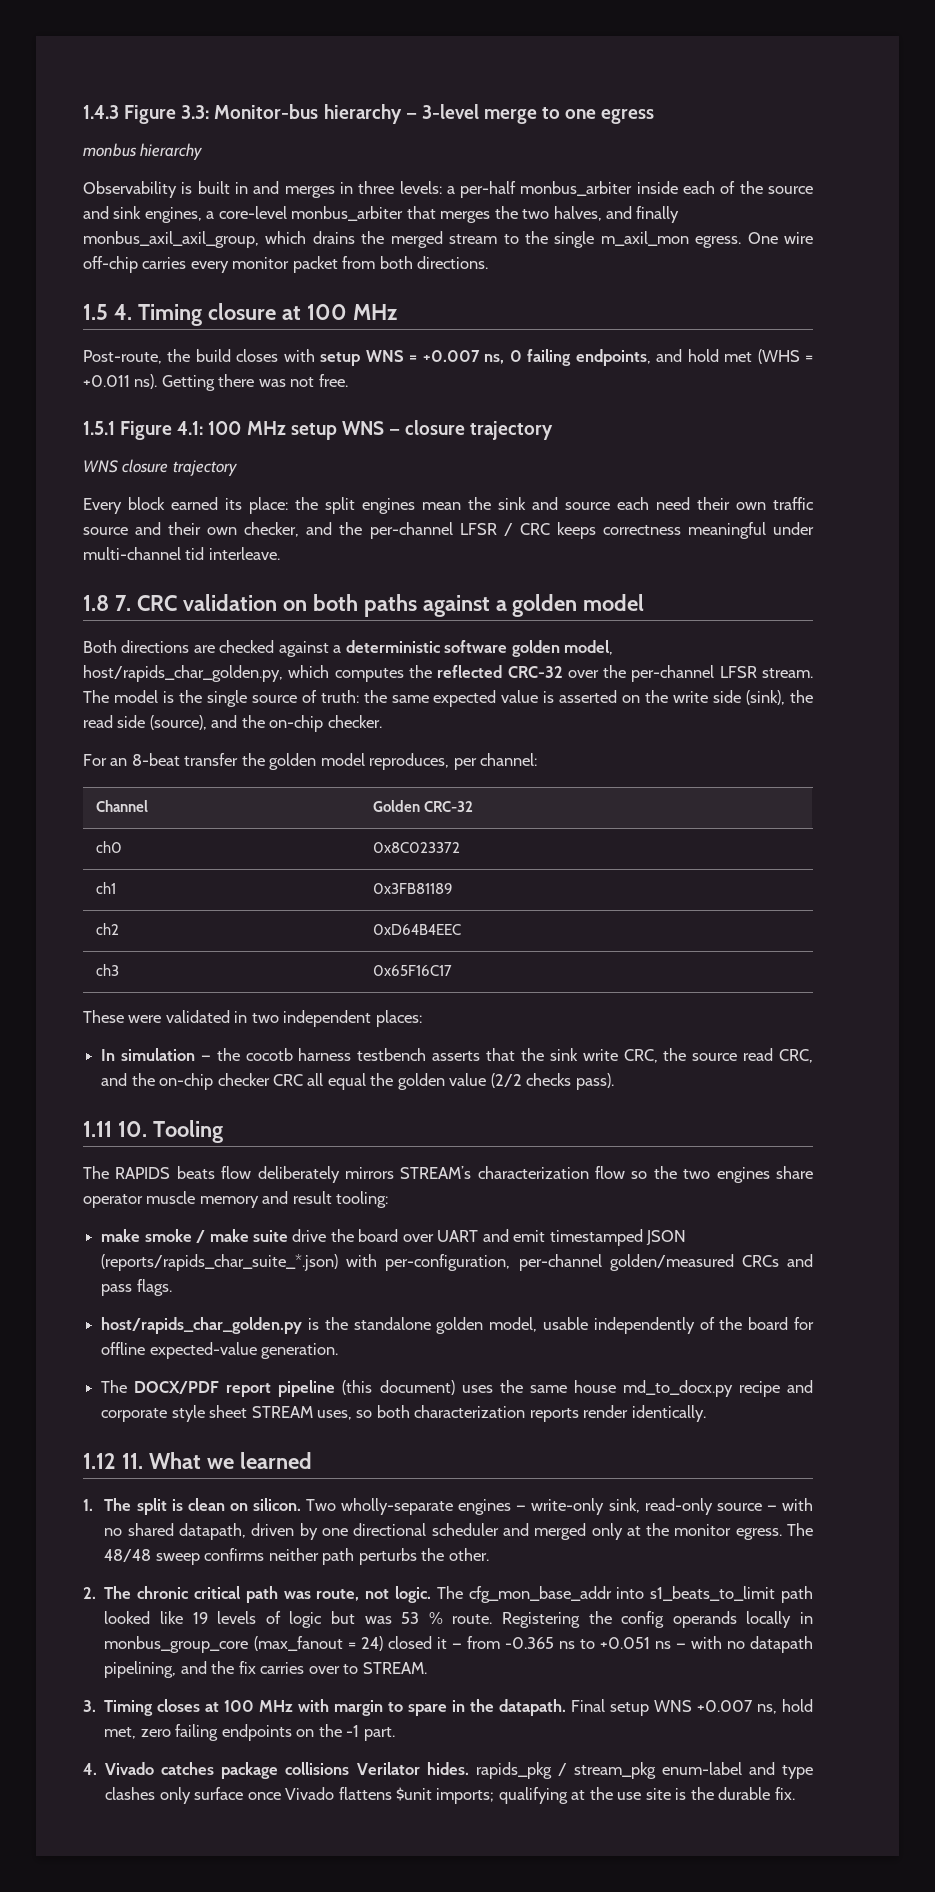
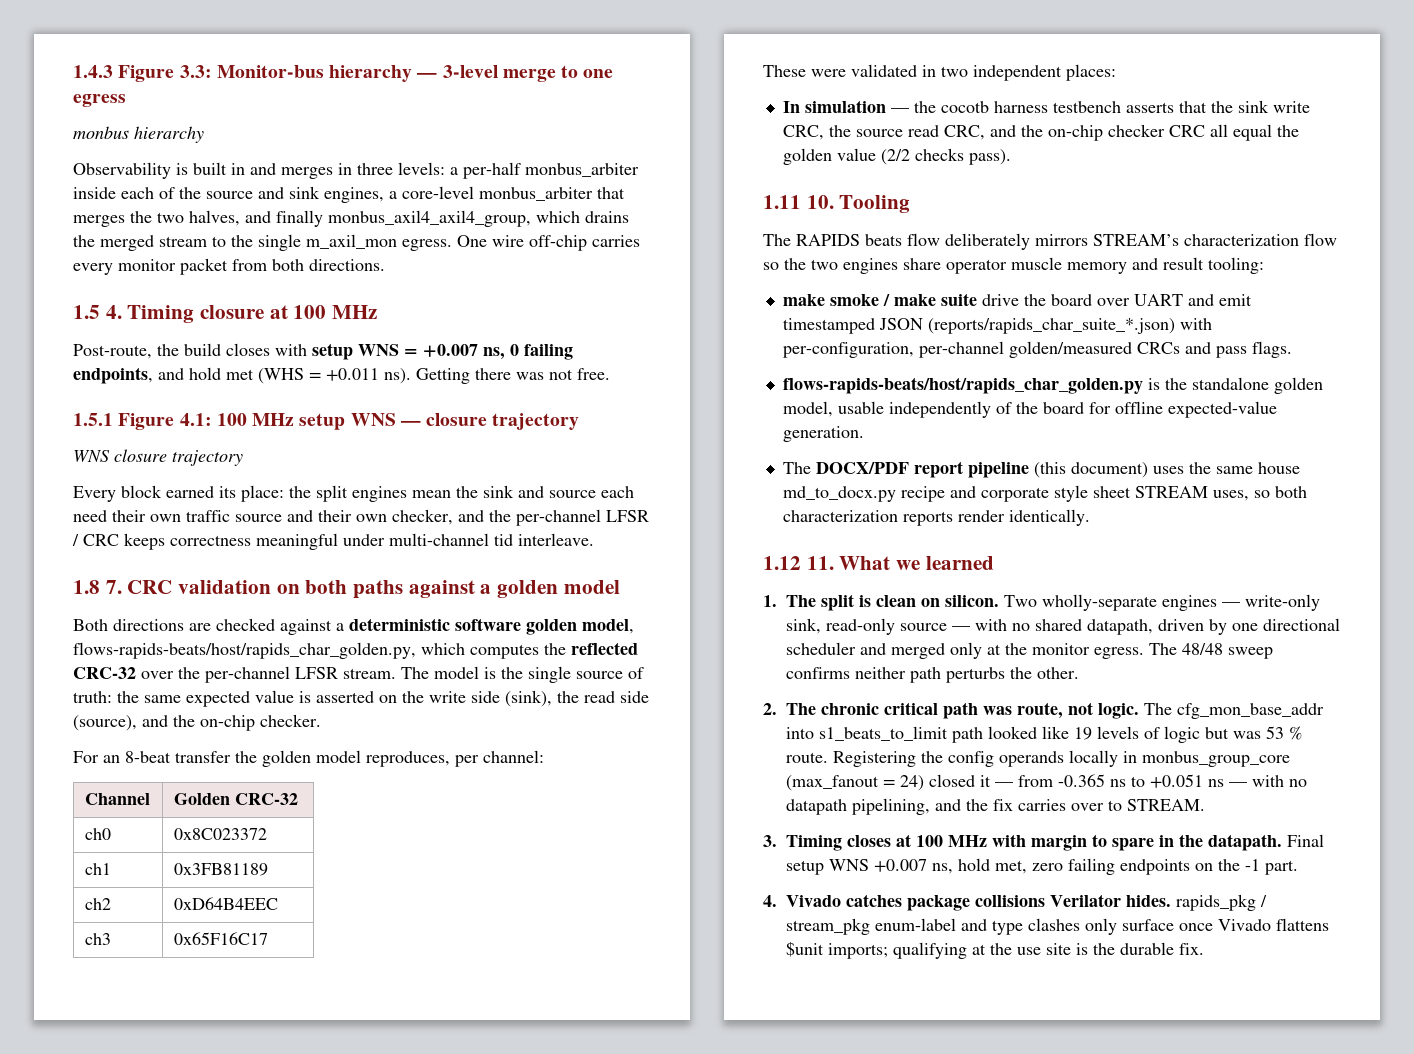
- Observability is built in and merges in three levels: a per-half monbus_arbiter inside each of the source and sink engines, a core-level monbus_arbiter that merges the two halves, and finally monbus_axil_axil_group, which drains the merged stream to the single m_axil_mon egress.
+ Observability is built in and merges in three levels: a per-half monbus_arbiter inside each of the source and sink engines, a core-level monbus_arbiter that merges the two halves, and finally monbus_axil4_axil4_group, which drains the merged stream to the single m_axil_mon egress.
- Both directions are checked against a deterministic software golden model, host/rapids_char_golden.py, which computes the reflected CRC-32 over the per-channel LFSR stream.
+ Both directions are checked against a deterministic software golden model, flows-rapids-beats/host/rapids_char_golden.py, which computes the reflected CRC-32 over the per-channel LFSR stream.
- host/rapids_char_golden.py is the standalone golden model, usable independently of the board for offline expected-value generation.
+ flows-rapids-beats/host/rapids_char_golden.py is the standalone golden model, usable independently of the board for offline expected-value generation.

